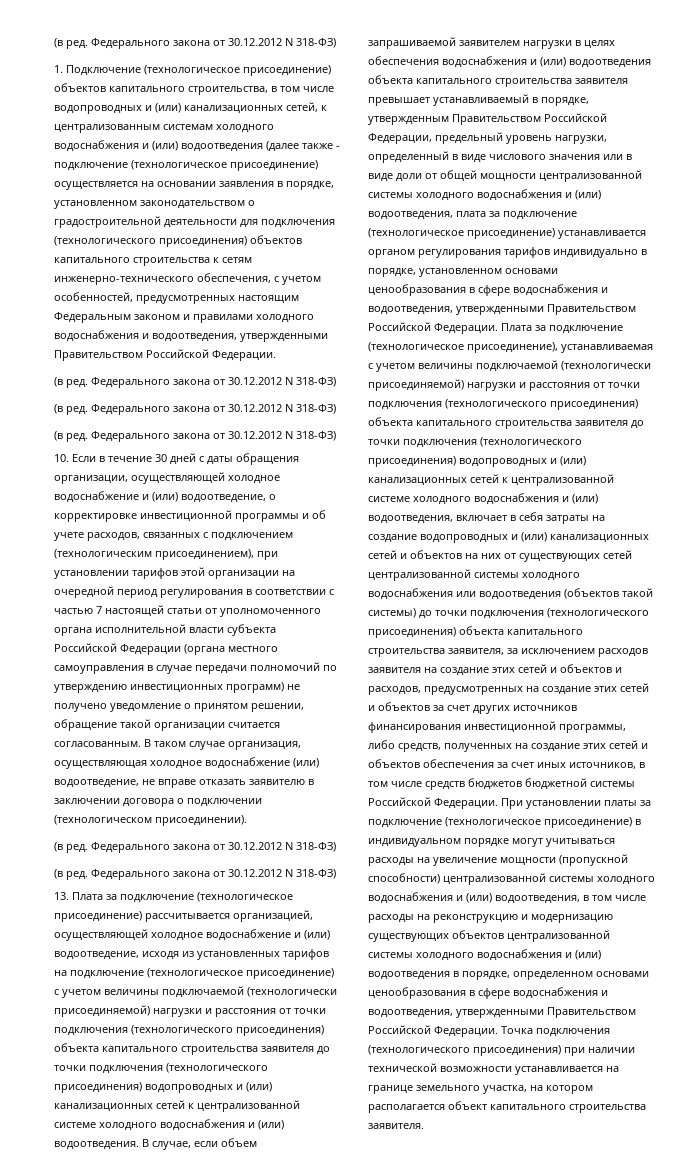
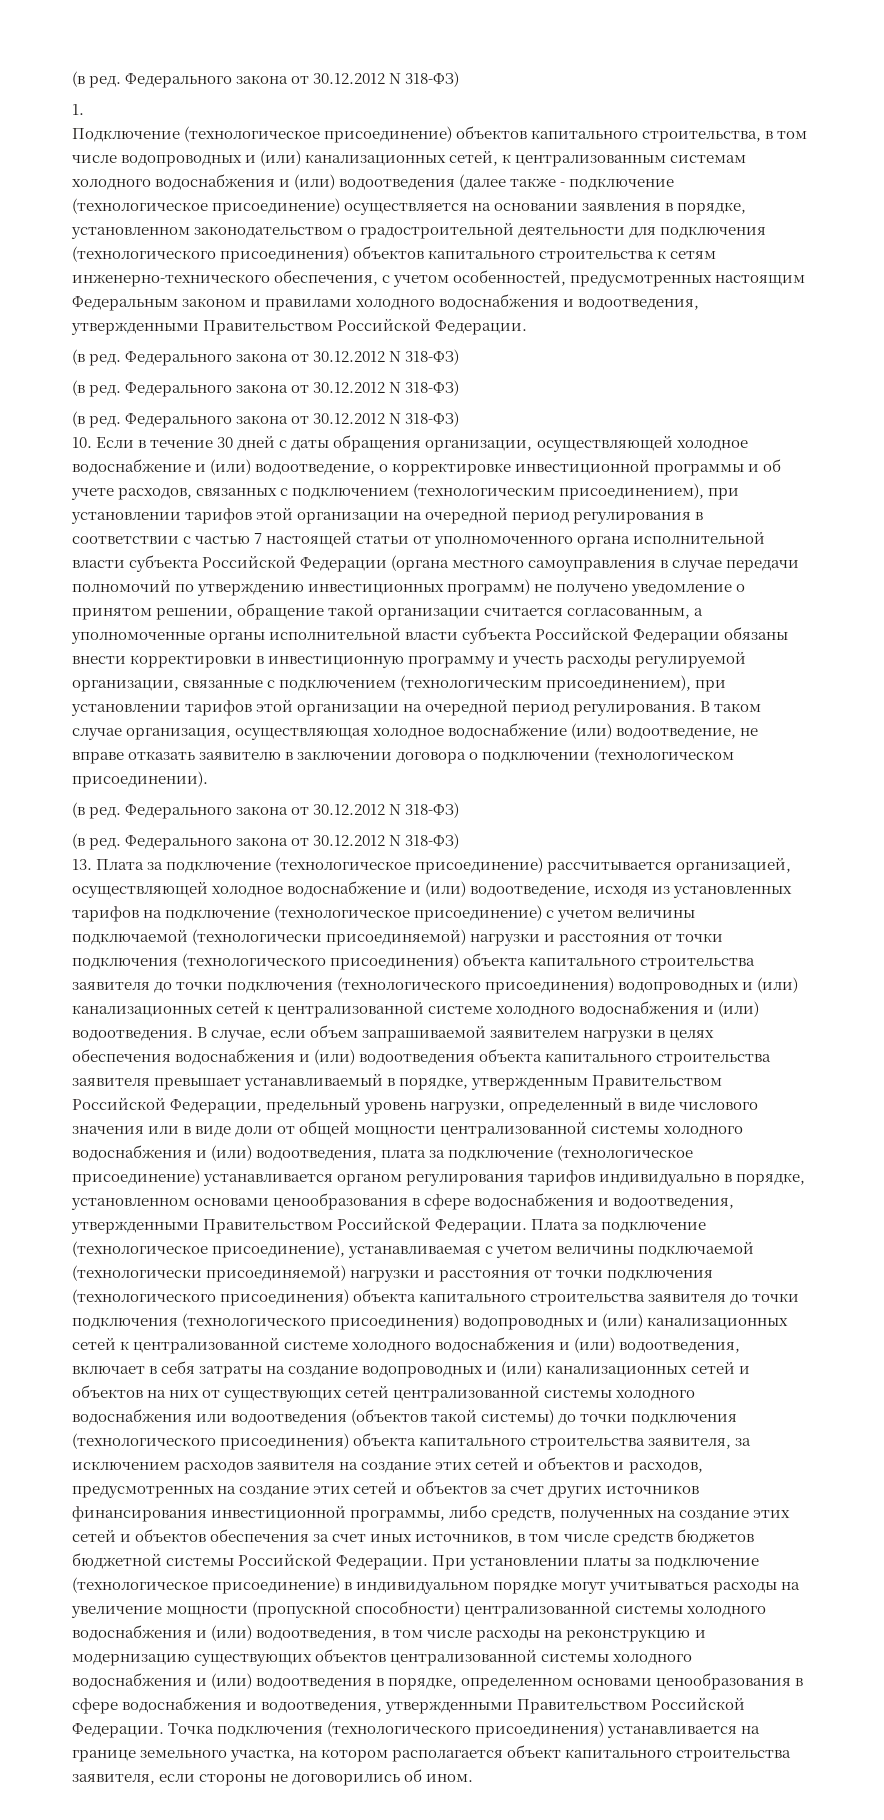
- 1. Подключение (технологическое присоединение) объектов капитального строительства, в том числе водопроводных и (или) канализационных сетей, к централизованным системам холодного водоснабжения и (или) водоотведения (далее также - подключение (технологическое присоединение) осуществляется на основании заявления в порядке, установленном законодательством о градостроительной деятельности для подключения (технологического присоединения) объектов капитального строительства к сетям инженерно-технического обеспечения, с учетом особенностей, предусмотренных настоящим Федеральным законом и правилами холодного водоснабжения и водоотведения, утвержденными Правительством Российской Федерации.
+ 1.
+ Подключение (технологическое присоединение) объектов капитального строительства, в том числе водопроводных и (или) канализационных сетей, к централизованным системам холодного водоснабжения и (или) водоотведения (далее также - подключение (технологическое присоединение) осуществляется на основании заявления в порядке, установленном законодательством о градостроительной деятельности для подключения (технологического присоединения) объектов капитального строительства к сетям инженерно-технического обеспечения, с учетом особенностей, предусмотренных настоящим Федеральным законом и правилами холодного водоснабжения и водоотведения, утвержденными Правительством Российской Федерации.
- 10. Если в течение 30 дней с даты обращения организации, осуществляющей холодное водоснабжение и (или) водоотведение, о корректировке инвестиционной программы и об учете расходов, связанных с подключением (технологическим присоединением), при установлении тарифов этой организации на очередной период регулирования в соответствии с частью 7 настоящей статьи от уполномоченного органа исполнительной власти субъекта Российской Федерации (органа местного самоуправления в случае передачи полномочий по утверждению инвестиционных программ) не получено уведомление о принятом решении, обращение такой организации считается согласованным.
+ 10. Если в течение 30 дней с даты обращения организации, осуществляющей холодное водоснабжение и (или) водоотведение, о корректировке инвестиционной программы и об учете расходов, связанных с подключением (технологическим присоединением), при установлении тарифов этой организации на очередной период регулирования в соответствии с частью 7 настоящей статьи от уполномоченного органа исполнительной власти субъекта Российской Федерации (органа местного самоуправления в случае передачи полномочий по утверждению инвестиционных программ) не получено уведомление о принятом решении, обращение такой организации считается согласованным, а уполномоченные органы исполнительной власти субъекта Российской Федерации обязаны внести корректировки в инвестиционную программу и учесть расходы регулируемой организации, связанные с подключением (технологическим присоединением), при установлении тарифов этой организации на очередной период регулирования.
- Точка подключения (технологического присоединения) при наличии технической возможности устанавливается на границе земельного участка, на котором располагается объект капитального строительства заявителя.
+ Точка подключения (технологического присоединения) устанавливается на границе земельного участка, на котором располагается объект капитального строительства заявителя, если стороны не договорились об ином.

